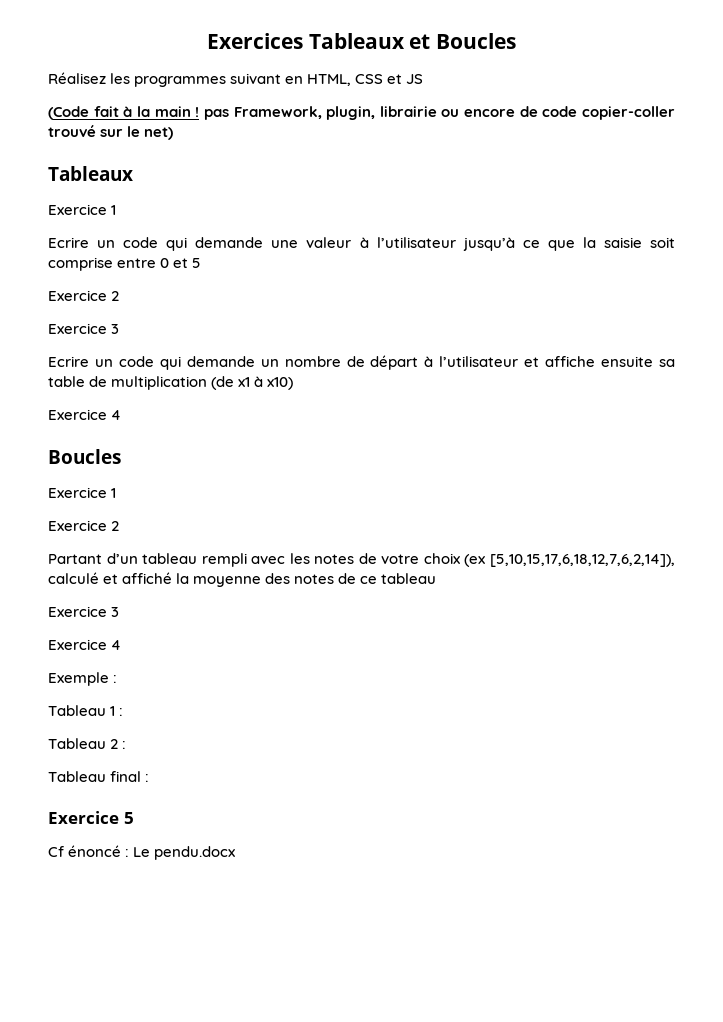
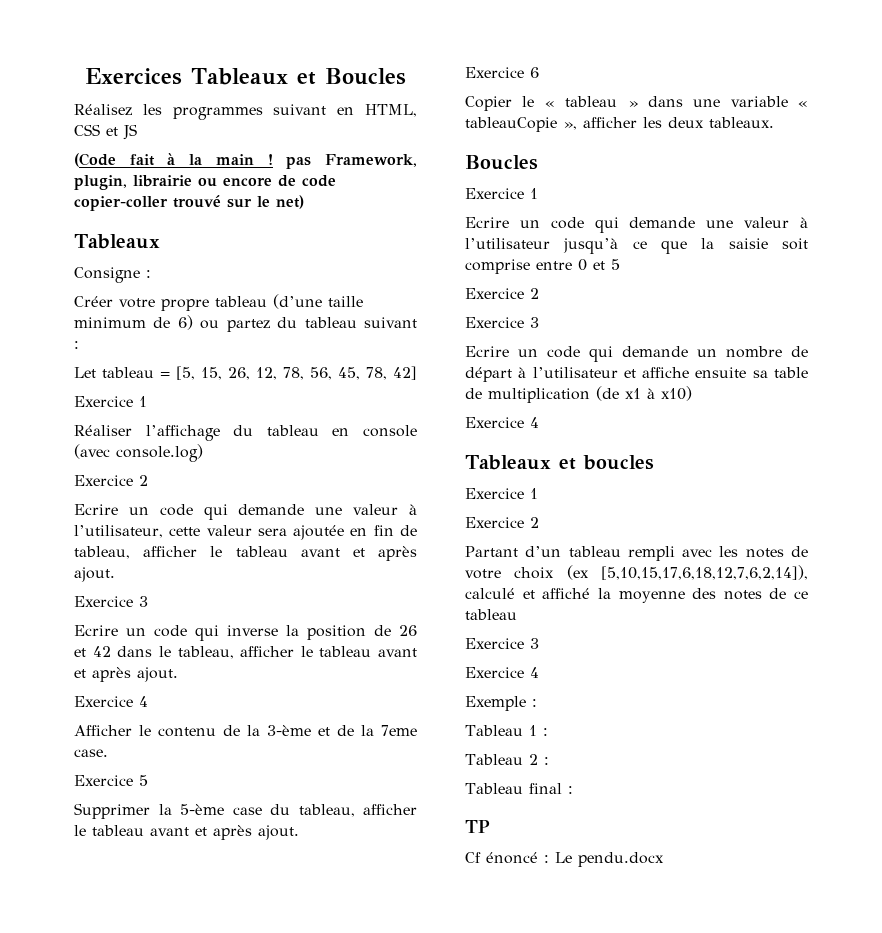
+ Consigne :
+ Créer votre propre tableau (d’une taille minimum de 6) ou partez du tableau suivant :
+ Let tableau = [5, 15, 26, 12, 78, 56, 45, 78, 42]
+ Exercice 1
+ Réaliser l’affichage du tableau en console (avec console.log)
+ Exercice 2
+ Ecrire un code qui demande une valeur à l’utilisateur, cette valeur sera ajoutée en fin de tableau, afficher le tableau avant et après ajout.
+ Exercice 3
+ Ecrire un code qui inverse la position de 26 et 42 dans le tableau, afficher le tableau avant et après ajout.
+ Exercice 4
+ Afficher le contenu de la 3-ème et de la 7eme case.
+ Exercice 5
+ Supprimer la 5-ème case du tableau, afficher le tableau avant et après ajout.
+ Exercice 6
+ Copier le « tableau » dans une variable « tableauCopie », afficher les deux tableaux.
+ Boucles
  Ecrire un code qui demande un nombre de départ à l’utilisateur et affiche ensuite sa table de multiplication (de x1 à x10)
  Exercice 4
- Boucles
+ Tableaux et boucles
- Exercice 5
+ TP

